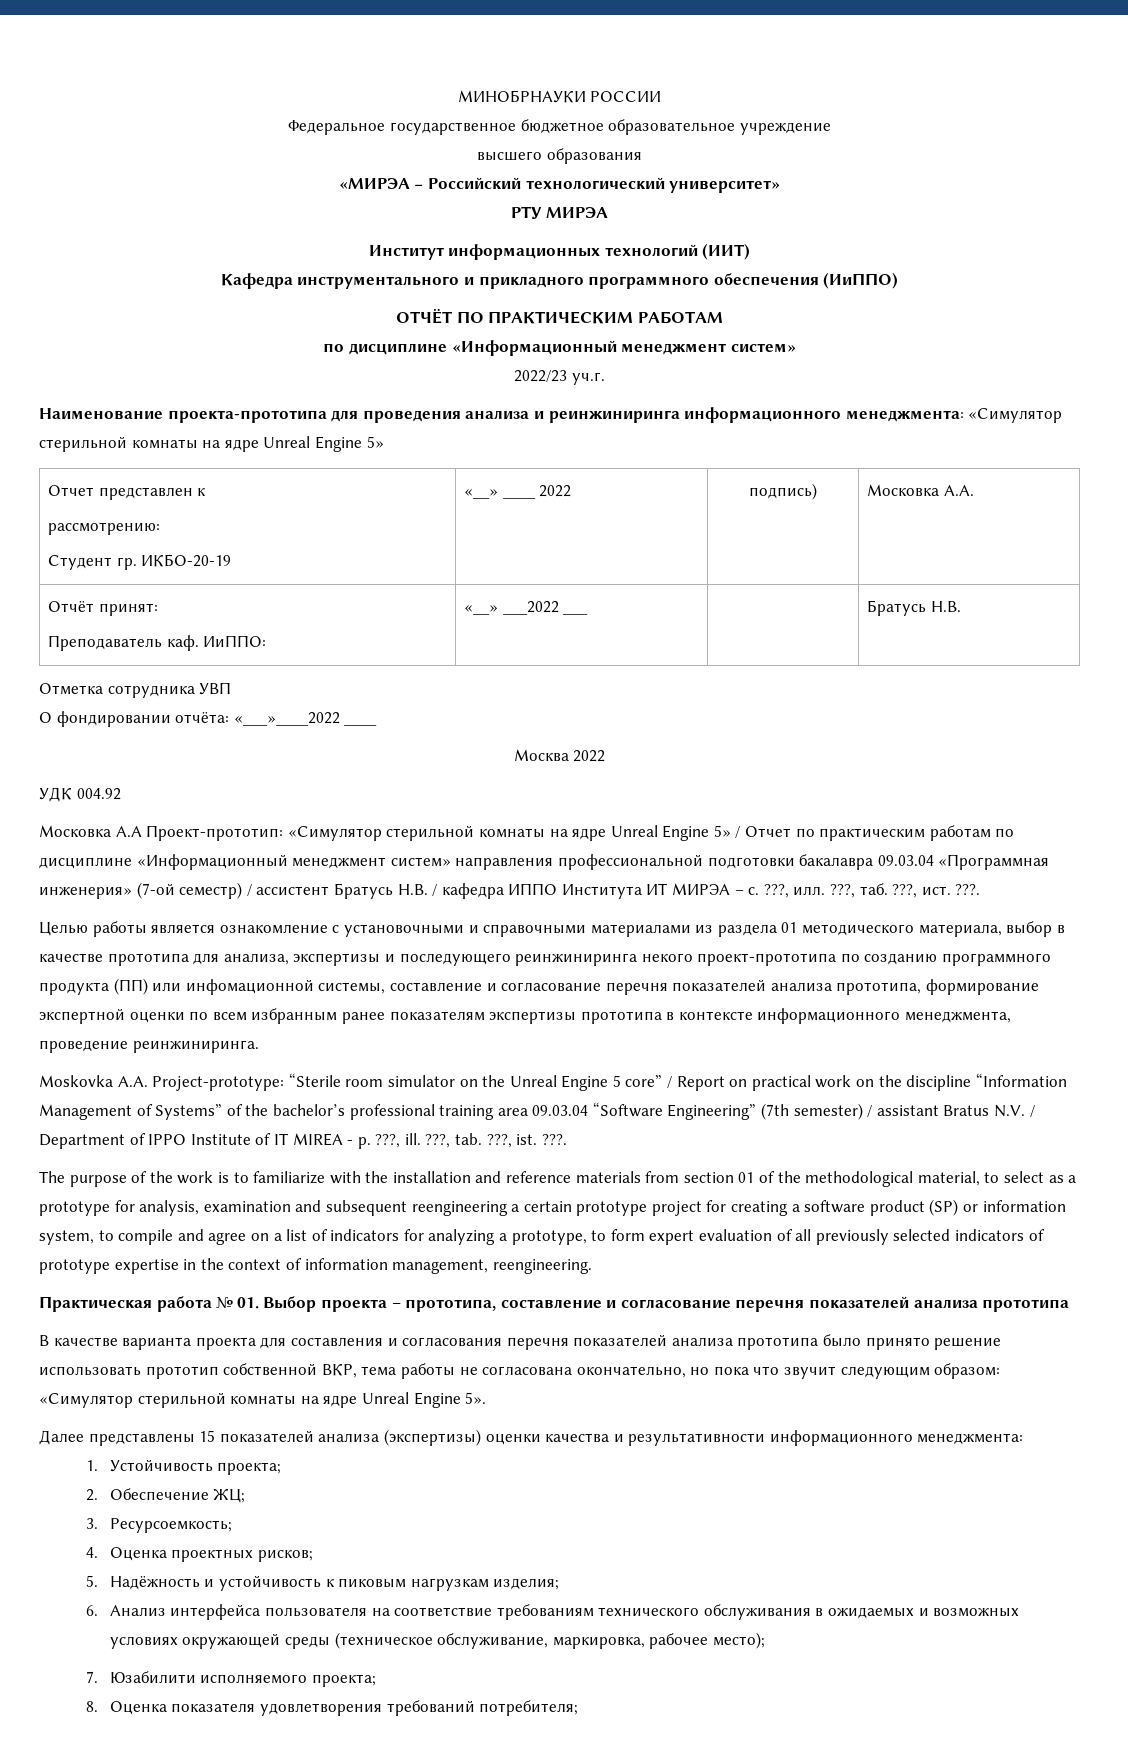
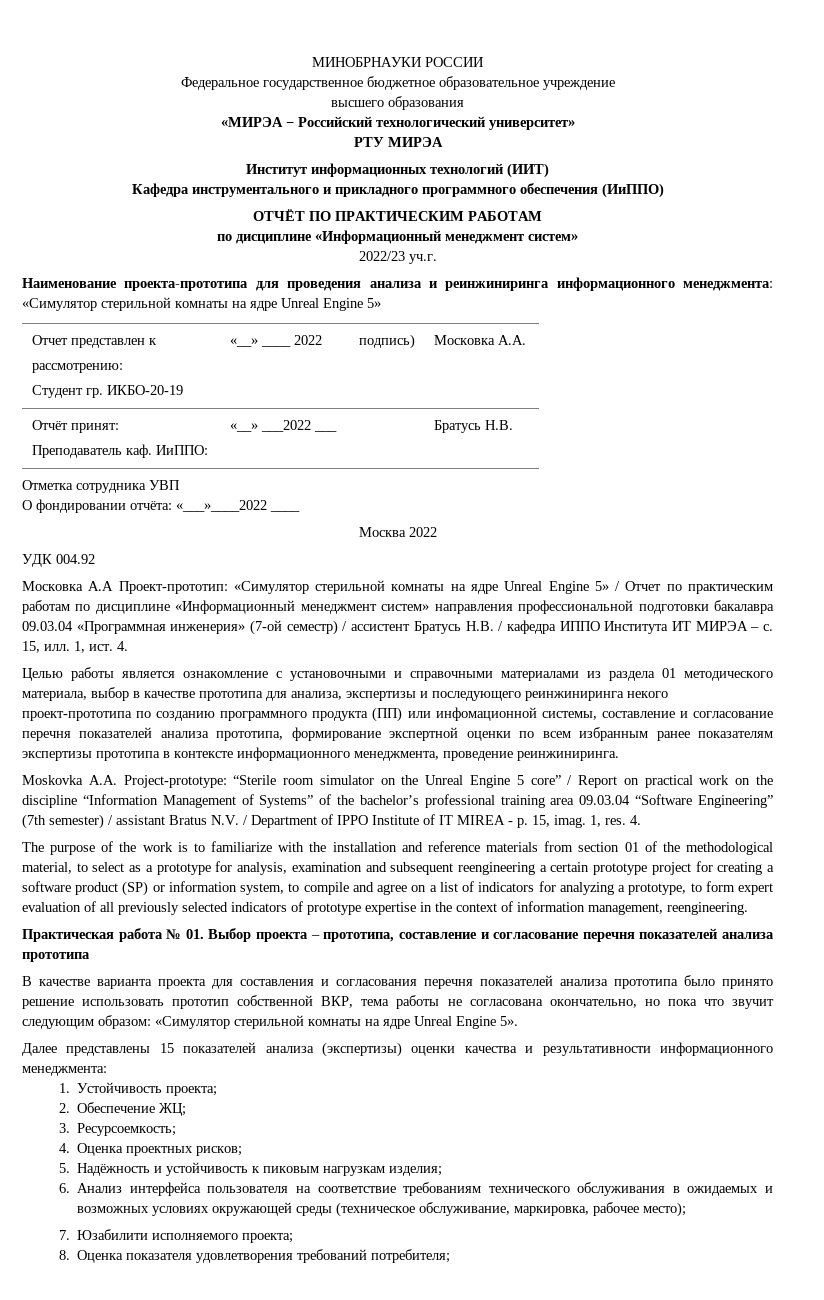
- ???, илл. ???, таб. ???, ист. ???.
+ 15, илл. 1, ист. 4.
- Moskovka A.A. Project-prototype: “Sterile room simulator on the Unreal Engine 5 core” / Report on practical work on the discipline “Information Management of Systems” of the bachelor’s professional training area 09.03.04 “Software Engineering” (7th semester) / assistant Bratus N.V. / Department of IPPO Institute of IT MIREA - p. ???, ill. ???, tab. ???, ist. ???.
+ Moskovka A.A. Project-prototype: “Sterile room simulator on the Unreal Engine 5 core” / Report on practical work on the discipline “Information Management of Systems” of the bachelor’s professional training area 09.03.04 “Software Engineering” (7th semester) / assistant Bratus N.V. / Department of IPPO Institute of IT MIREA - p. 15, imag. 1, res. 4.

